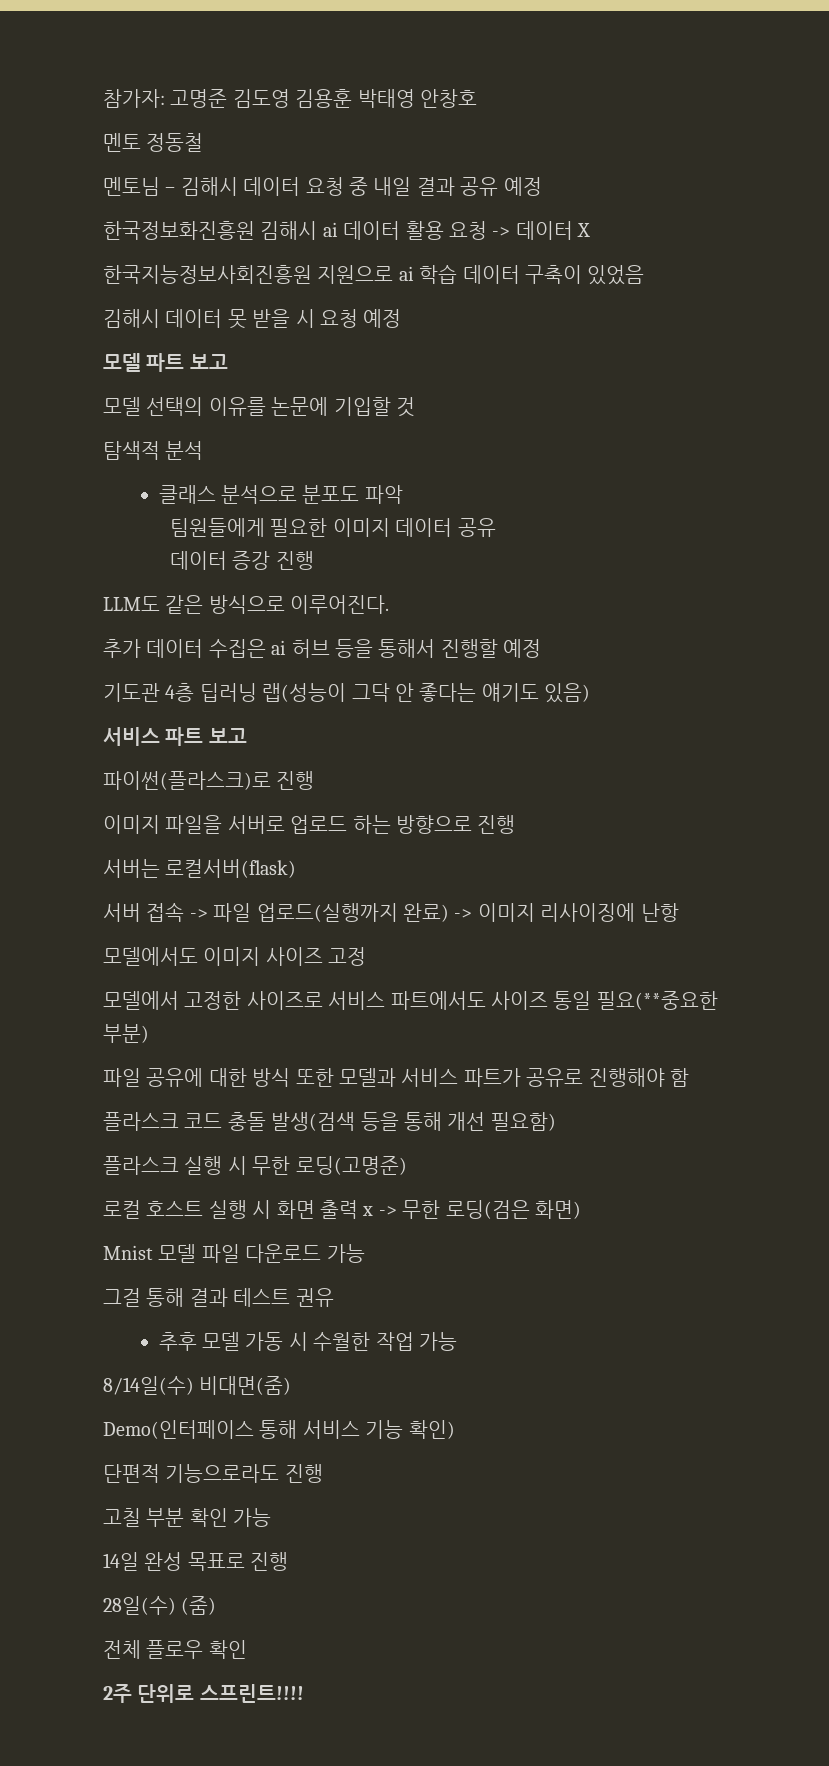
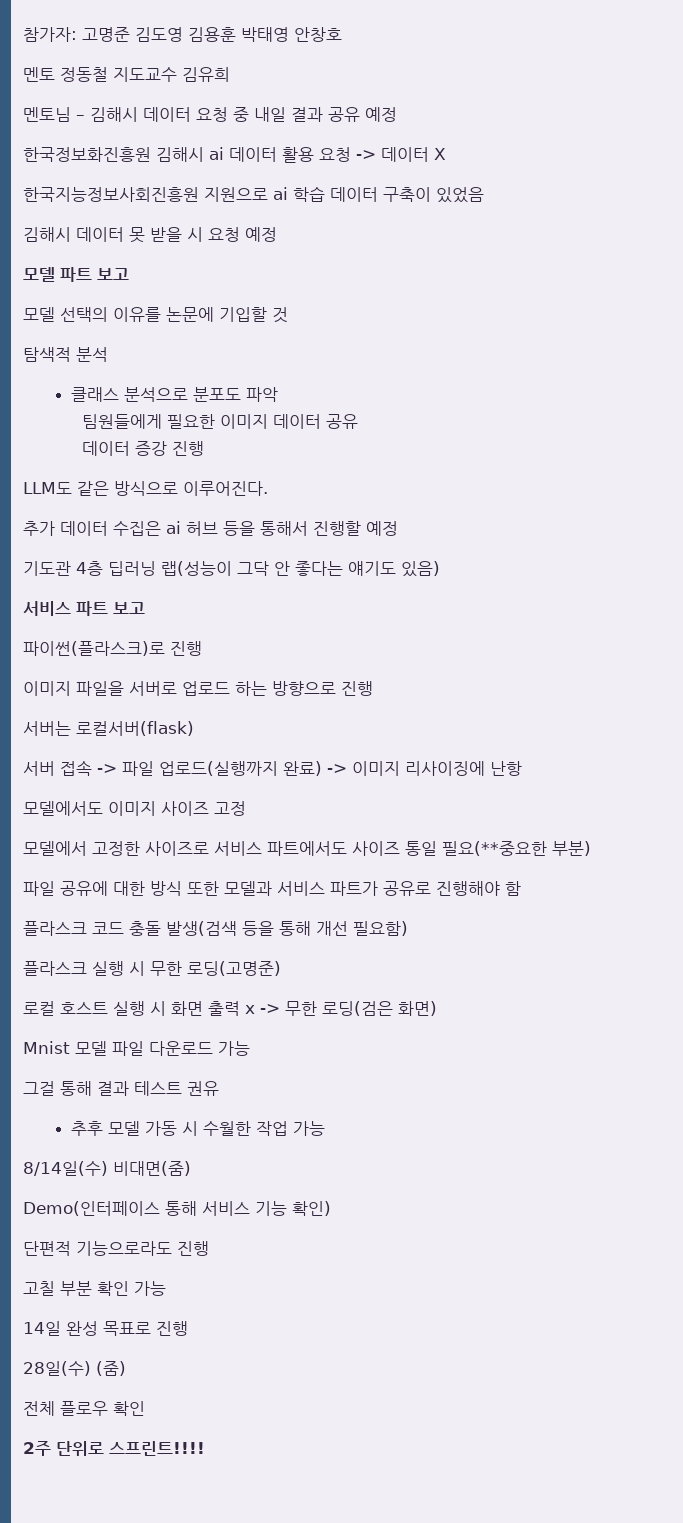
- 멘토 정동철
+ 멘토 정동철 지도교수 김유희

